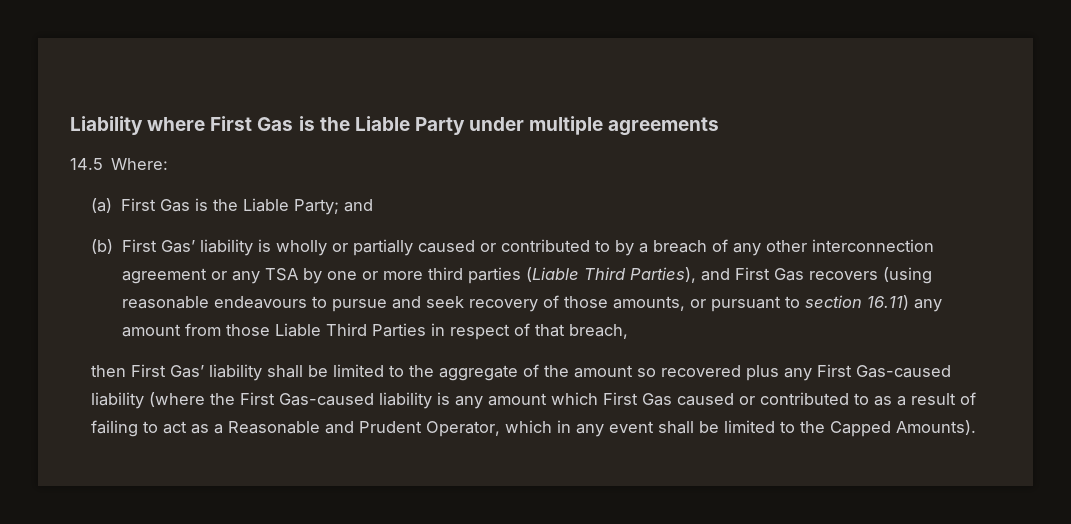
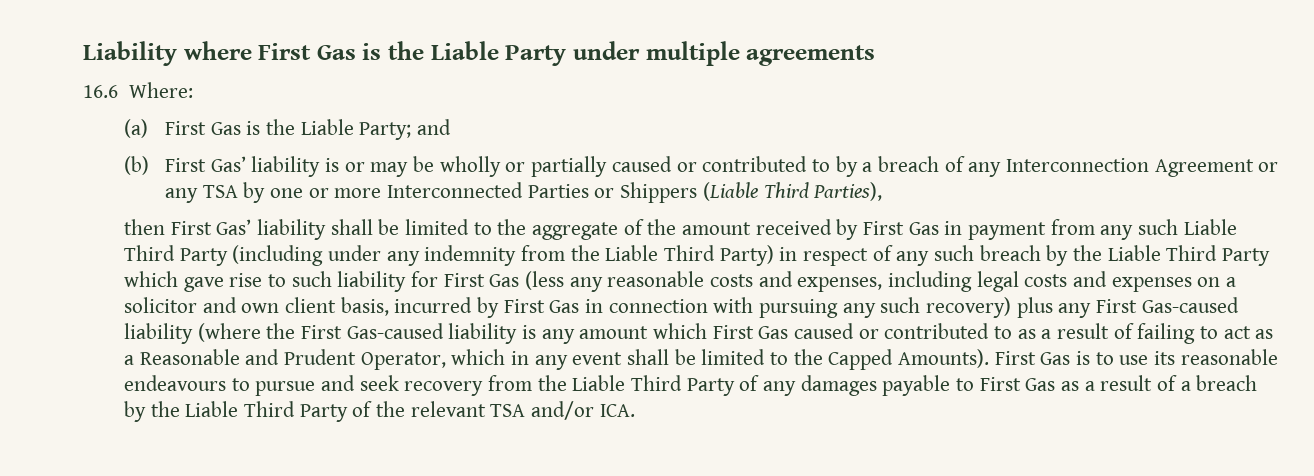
- 14.5 Where:
+ 16.6 Where:
- (b) First Gas’ liability is wholly or partially caused or contributed to by a breach of any other interconnection agreement or any TSA by one or more third parties (Liable Third Parties), and First Gas recovers (using reasonable endeavours to pursue and seek recovery of those amounts, or pursuant to section 16.11) any amount from those Liable Third Parties in respect of that breach,
+ (b) First Gas’ liability is or may be wholly or partially caused or contributed to by a breach of any Interconnection Agreement or any TSA by one or more Interconnected Parties or Shippers (Liable Third Parties),
- then First Gas’ liability shall be limited to the aggregate of the amount so recovered plus any First Gas-caused liability (where the First Gas-caused liability is any amount which First Gas caused or contributed to as a result of failing to act as a Reasonable and Prudent Operator, which in any event shall be limited to the Capped Amounts).
+ then First Gas’ liability shall be limited to the aggregate of the amount received by First Gas in payment from any such Liable Third Party (including under any indemnity from the Liable Third Party) in respect of any such breach by the Liable Third Party which gave rise to such liability for First Gas (less any reasonable costs and expenses, including legal costs and expenses on a solicitor and own client basis, incurred by First Gas in connection with pursuing any such recovery) plus any First Gas-caused liability (where the First Gas-caused liability is any amount which First Gas caused or contributed to as a result of failing to act as a Reasonable and Prudent Operator, which in any event shall be limited to the Capped Amounts).
+ First Gas is to use its reasonable endeavours to pursue and seek recovery from the Liable Third Party of any damages payable to First Gas as a result of a breach by the Liable Third Party of the relevant TSA and/or ICA.

